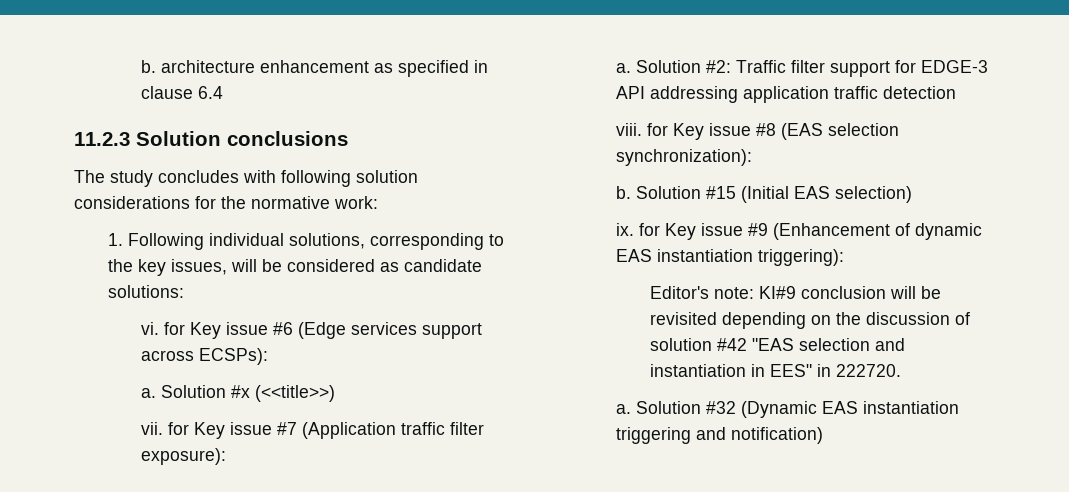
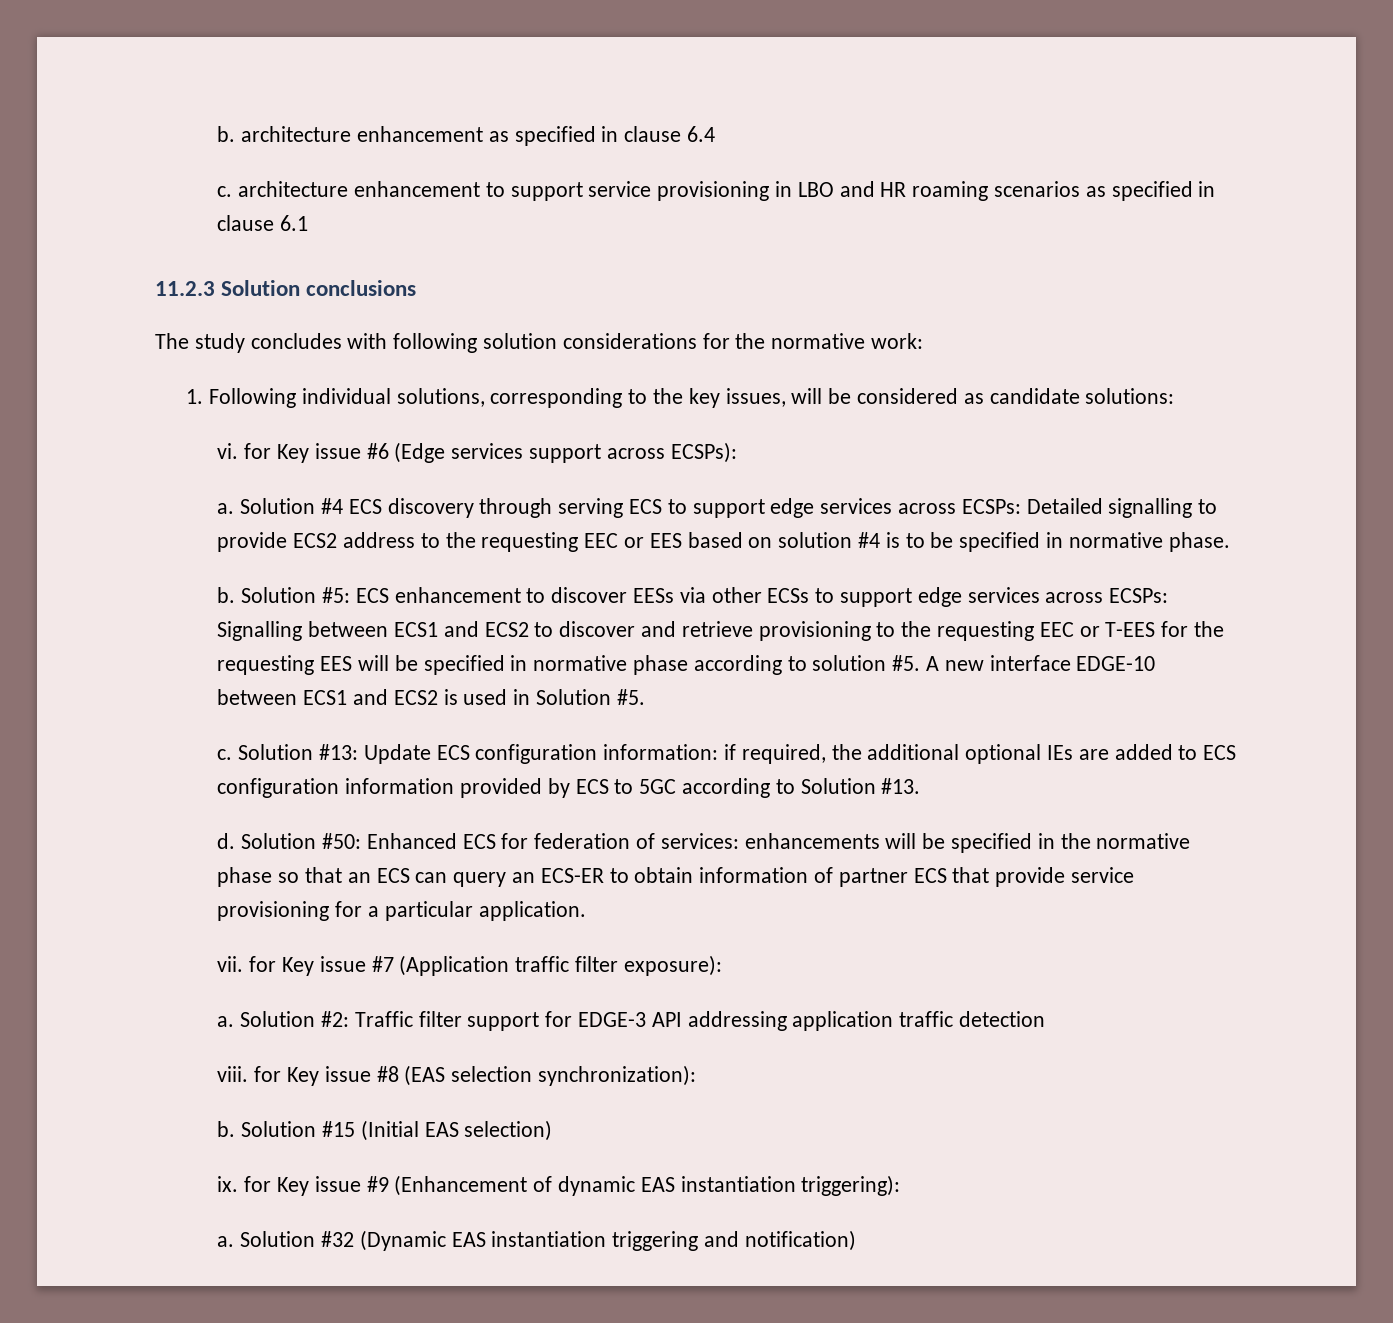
+ c. architecture enhancement to support service provisioning in LBO and HR roaming scenarios as specified in clause 6.1
- Solution #x (<<title>>)
+ Solution #4 ECS discovery through serving ECS to support edge services across ECSPs: Detailed signalling to provide ECS2 address to the requesting EEC or EES based on solution #4 is to be specified in normative phase.
+ b. Solution #5: ECS enhancement to discover EESs via other ECSs to support edge services across ECSPs: Signalling between ECS1 and ECS2 to discover and retrieve provisioning to the requesting EEC or T-EES for the requesting EES will be specified in normative phase according to solution #5. A new interface EDGE-10 between ECS1 and ECS2 is used in Solution #5.
+ c. Solution #13: Update ECS configuration information: if required, the additional optional IEs are added to ECS configuration information provided by ECS to 5GC according to Solution #13.
+ d. Solution #50: Enhanced ECS for federation of services: enhancements will be specified in the normative phase so that an ECS can query an ECS-ER to obtain information of partner ECS that provide service provisioning for a particular application.
- Editor's note: KI#9 conclusion will be revisited depending on the discussion of solution #42 "EAS selection and instantiation in EES" in 222720.

